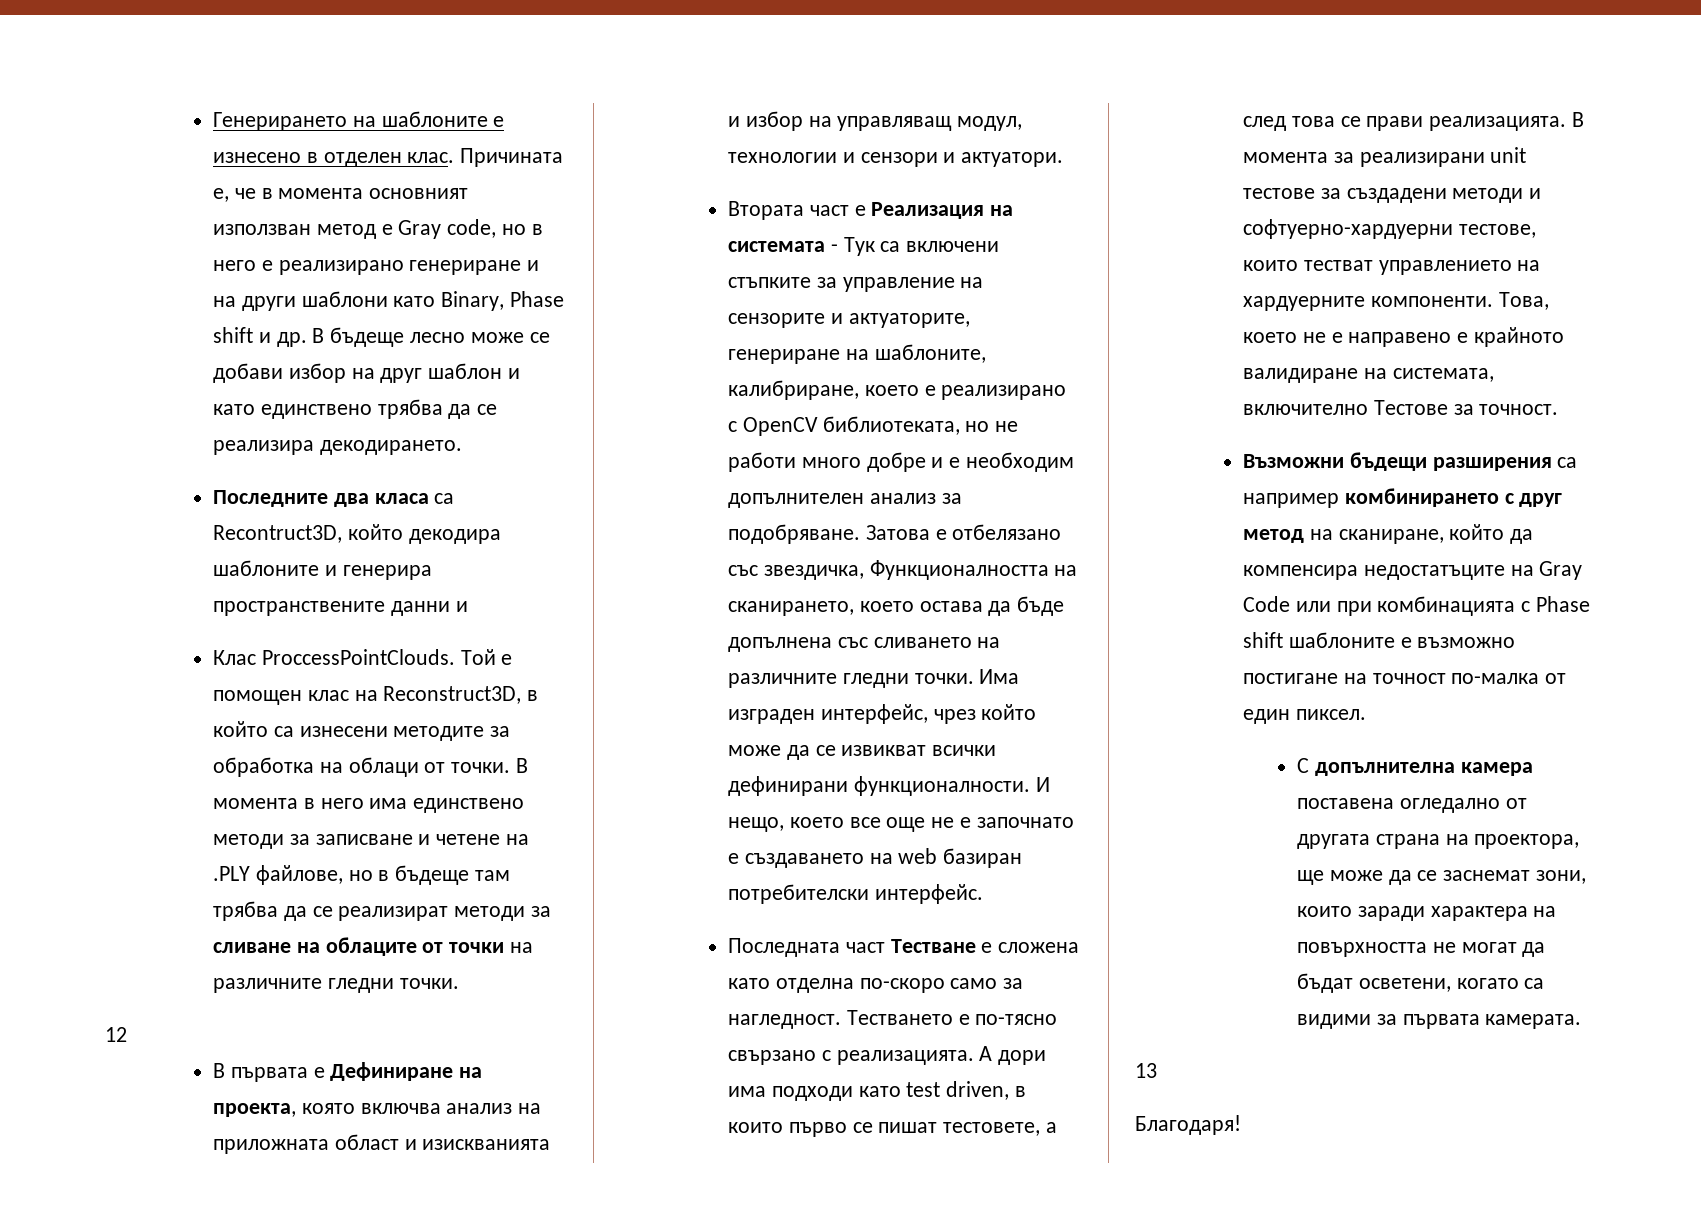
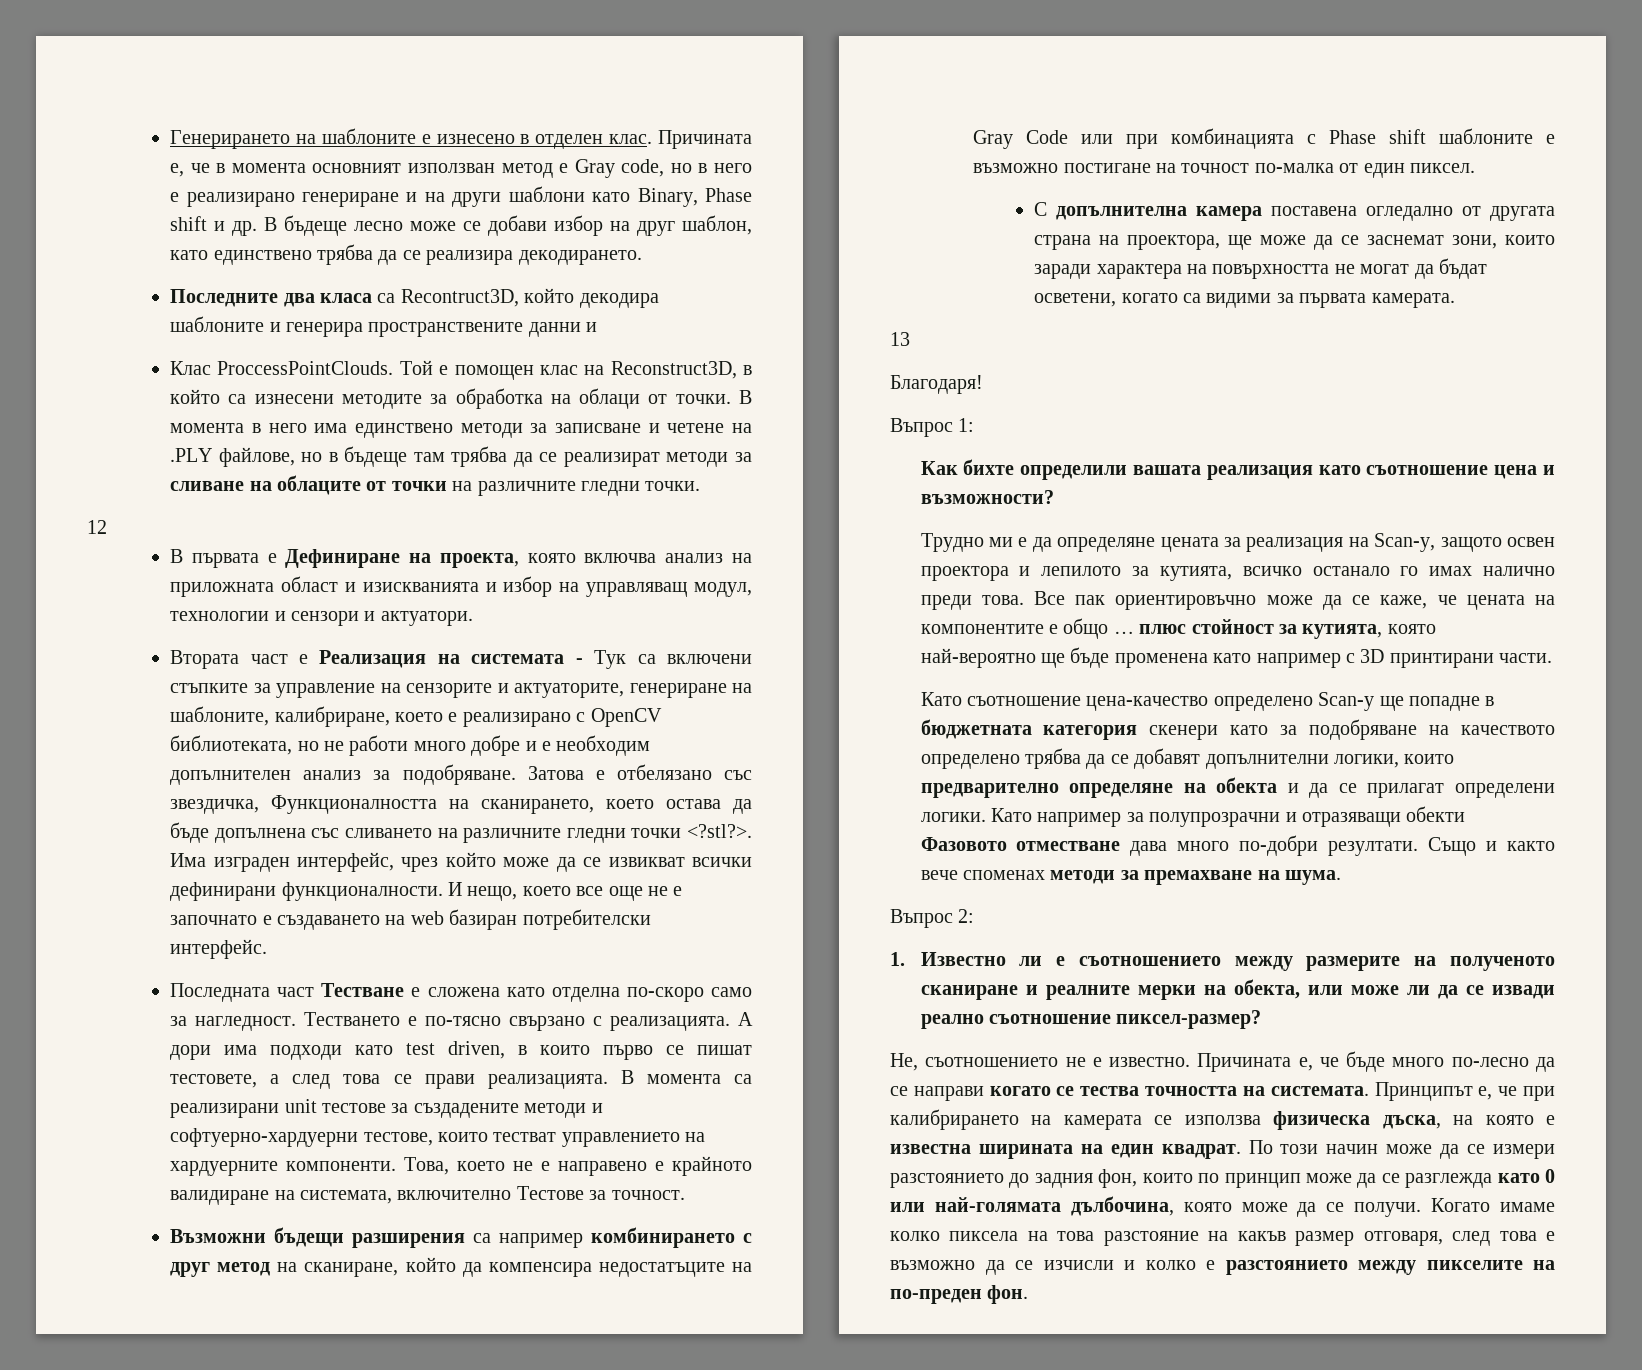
- Причината е, че в момента основният използван метод е Gray code, но в него е реализирано генериране и на други шаблони като Binary, Phase shift и др. В бъдеще лесно може се добави избор на друг шаблон и като единствено трябва да се реализира декодирането.
+ Причината е, че в момента основният използван метод е Gray code, но в него е реализирано генериране и на други шаблони като Binary, Phase shift и др. В бъдеще лесно може се добави избор на друг шаблон, като единствено трябва да се реализира декодирането.
- Затова е отбелязано със звездичка, Функционалността на сканирането, което остава да бъде допълнена със сливането на различните гледни точки.
+ Затова е отбелязано със звездичка, Функционалността на сканирането, което остава да бъде допълнена със сливането на различните гледни точки <?stl?>.
- В момента за реализирани unit тестове за създадени методи и софтуерно-хардуерни тестове, които тестват управлението на хардуерните компоненти.
+ В момента са реализирани unit тестове за създадените методи и софтуерно-хардуерни тестове, които тестват управлението на хардуерните компоненти.
+ Въпрос 1:
+ Как бихте определили вашата реализация като съотношение цена и възможности?
+ Трудно ми е да определяне цената за реализация на Scan-y, защото освен проектора и лепилото за кутията, всичко останало го имах налично преди това. Все пак ориентировъчно може да се каже, че цената на компонентите е общо … плюс стойност за кутията, която най-вероятно ще бъде променена като например с 3D принтирани части.
+ Като съотношение цена-качество определено Scan-y ще попадне в бюджетната категория скенери като за подобряване на качеството определено трябва да се добавят допълнителни логики, които предварително определяне на обекта и да се прилагат определени логики. Като например за полупрозрачни и отразяващи обекти Фазовото отместване дава много по-добри резултати. Също и както вече споменах методи за премахване на шума.
+ Въпрос 2:
+ 1. Известно ли е съотношението между размерите на полученото сканиране и реалните мерки на обекта, или може ли да се извади реално съотношение пиксел-размер?
+ Не, съотношението не е известно. Причината е, че бъде много по-лесно да се направи когато се тества точността на системата. Принципът е, че при калибрирането на камерата се използва физическа дъска, на която е известна ширината на един квадрат. По този начин може да се измери разстоянието до задния фон, които по принцип може да се разглежда като 0 или най-голямата дълбочина, която може да се получи. Когато имаме колко пиксела на това разстояние на какъв размер отговаря, след това е възможно да се изчисли и колко е разстоянието между пикселите на по-преден фон.

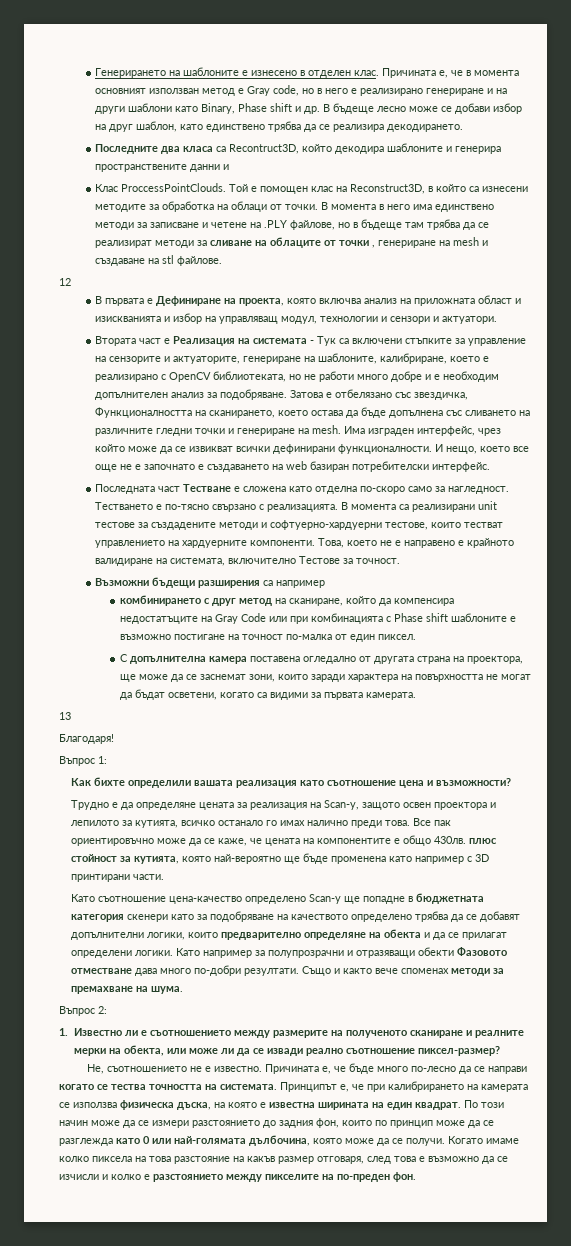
- В момента в него има единствено методи за записване и четене на .PLY файлове, но в бъдеще там трябва да се реализират методи за сливане на облаците от точки на различните гледни точки.
+ В момента в него има единствено методи за записване и четене на .PLY файлове, но в бъдеще там трябва да се реализират методи за сливане на облаците от точки , генериране на mesh и създаване на stl файлове.
- Затова е отбелязано със звездичка, Функционалността на сканирането, което остава да бъде допълнена със сливането на различните гледни точки <?stl?>.
+ Затова е отбелязано със звездичка, Функционалността на сканирането, което остава да бъде допълнена със сливането на различните гледни точки и генериране на mesh.
- А дори има подходи като test driven, в които първо се пишат тестовете, а след това се прави реализацията.
- Възможни бъдещи разширения са например комбинирането с друг метод на сканиране, който да компенсира недостатъците на Gray Code или при комбинацията с Phase shift шаблоните е възможно постигане на точност по-малка от един пиксел.
+ Възможни бъдещи разширения са например
+ комбинирането с друг метод на сканиране, който да компенсира недостатъците на Gray Code или при комбинацията с Phase shift шаблоните е възможно постигане на точност по-малка от един пиксел.
- Трудно ми е да определяне цената за реализация на Scan-y, защото освен проектора и лепилото за кутията, всичко останало го имах налично преди това.
+ Трудно е да определяне цената за реализация на Scan-y, защото освен проектора и лепилото за кутията, всичко останало го имах налично преди това.
- Все пак ориентировъчно може да се каже, че цената на компонентите е общо … плюс стойност за кутията, която най-вероятно ще бъде променена като например с 3D принтирани части.
+ Все пак ориентировъчно може да се каже, че цената на компонентите е общо 430лв. плюс стойност за кутията, която най-вероятно ще бъде променена като например с 3D принтирани части.

